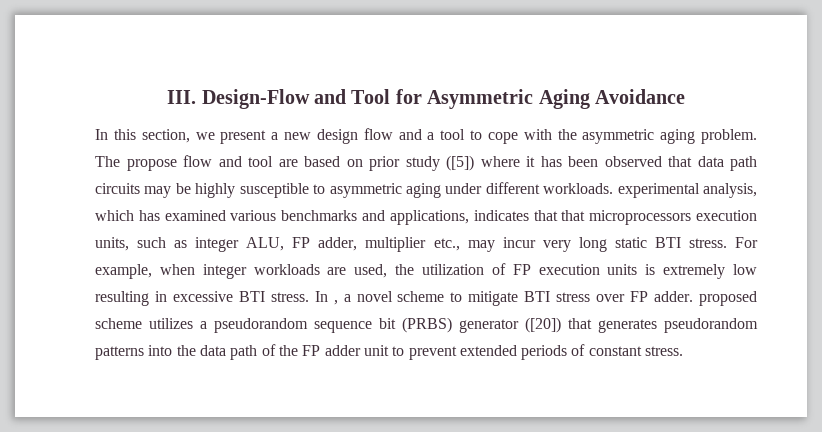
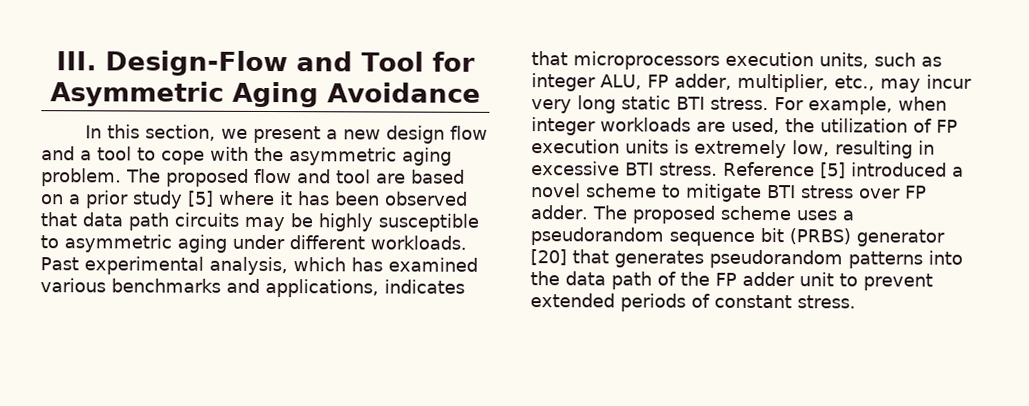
- The propose flow and tool are based on prior study ([5]) where it has been observed that data path circuits may be highly susceptible to asymmetric aging under different workloads. experimental analysis, which has examined various benchmarks and applications, indicates that that microprocessors execution units, such as integer ALU, FP adder, multiplier etc., may incur very long static BTI stress.
+ The proposed flow and tool are based on a prior study [5] where it has been observed that data path circuits may be highly susceptible to asymmetric aging under different workloads. Past experimental analysis, which has examined various benchmarks and applications, indicates that microprocessors execution units, such as integer ALU, FP adder, multiplier, etc., may incur very long static BTI stress.
- For example, when integer workloads are used, the utilization of FP execution units is extremely low resulting in excessive BTI stress.
+ For example, when integer workloads are used, the utilization of FP execution units is extremely low, resulting in excessive BTI stress.
- In , a novel scheme to mitigate BTI stress over FP adder. proposed scheme utilizes a pseudorandom sequence bit (PRBS) generator ([20]) that generates pseudorandom patterns into the data path of the FP adder unit to prevent extended periods of constant stress.
+ Reference [5] introduced a novel scheme to mitigate BTI stress over FP adder. The proposed scheme uses a pseudorandom sequence bit (PRBS) generator [20] that generates pseudorandom patterns into the data path of the FP adder unit to prevent extended periods of constant stress.

